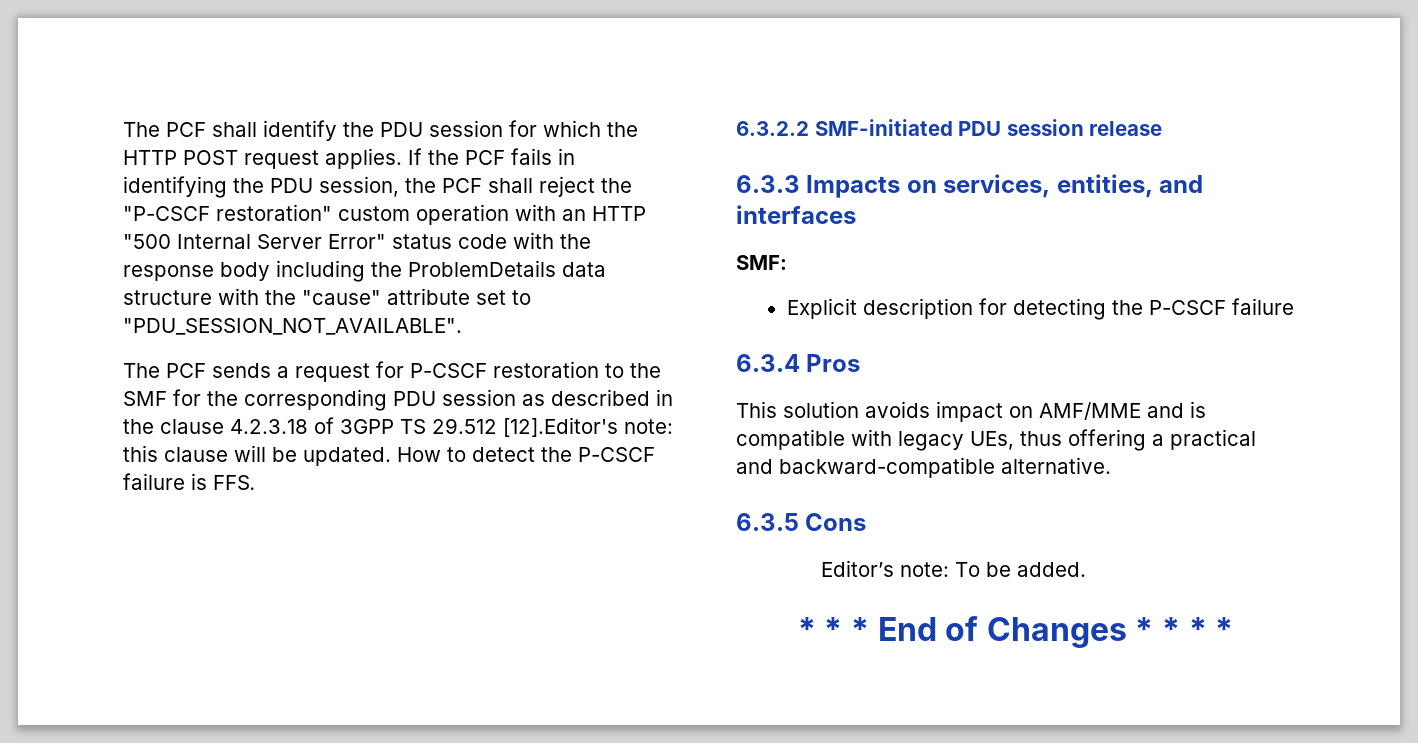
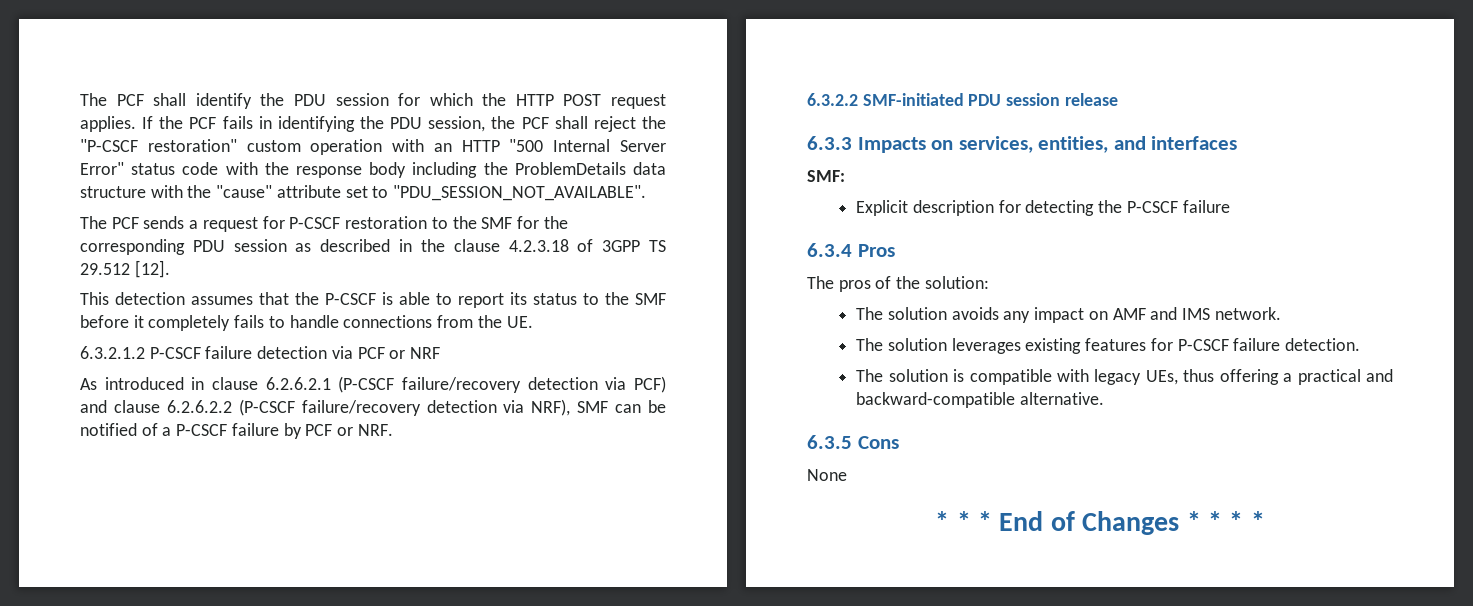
- The PCF sends a request for P-CSCF restoration to the SMF for the corresponding PDU session as described in the clause 4.2.3.18 of 3GPP TS 29.512 [12].Editor's note: this clause will be updated. How to detect the P-CSCF failure is FFS.
+ The PCF sends a request for P-CSCF restoration to the SMF for the corresponding PDU session as described in the clause 4.2.3.18 of 3GPP TS 29.512 [12].
+ This detection assumes that the P-CSCF is able to report its status to the SMF before it completely fails to handle connections from the UE.
+ 6.3.2.1.2 P-CSCF failure detection via PCF or NRF
+ As introduced in clause 6.2.6.2.1 (P-CSCF failure/recovery detection via PCF) and clause 6.2.6.2.2 (P-CSCF failure/recovery detection via NRF), SMF can be notified of a P-CSCF failure by PCF or NRF.
- This solution avoids impact on AMF/MME and is compatible with legacy UEs, thus offering a practical and backward-compatible alternative.
+ The pros of the solution:
+ The solution avoids any impact on AMF and IMS network.
+ The solution leverages existing features for P-CSCF failure detection.
+ The solution is compatible with legacy UEs, thus offering a practical and backward-compatible alternative.
- Editor’s note: To be added.
+ None

